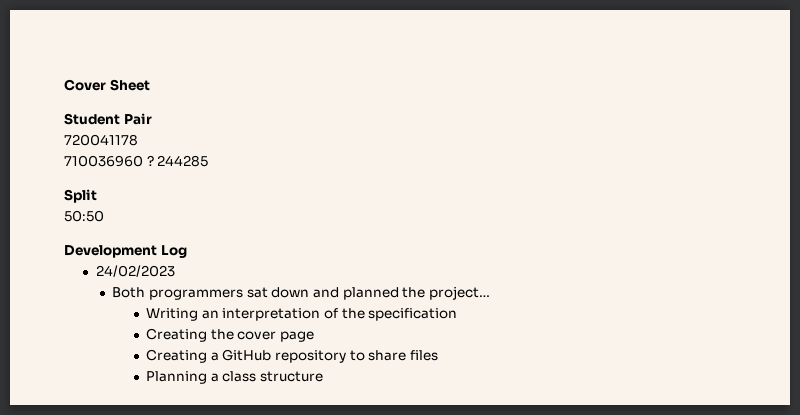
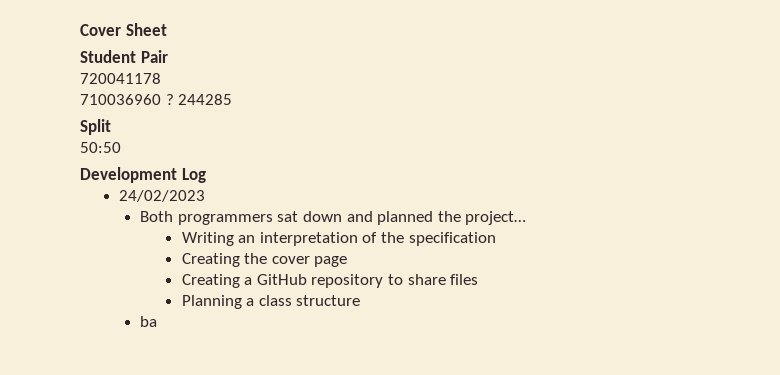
+ ba

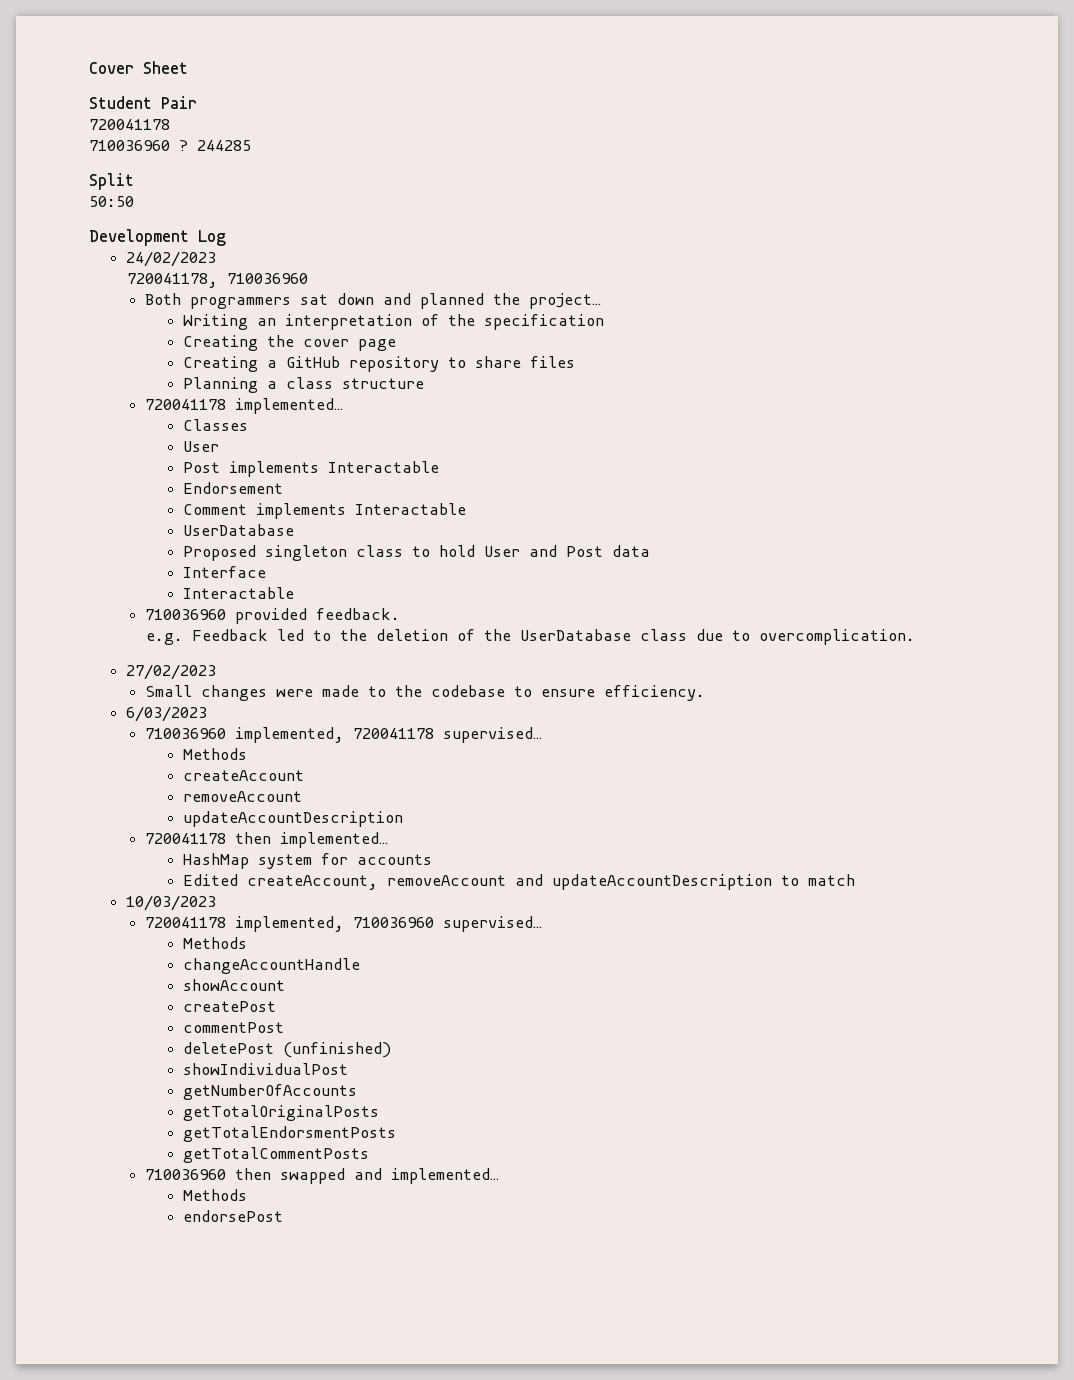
+ 720041178, 710036960
- ba
+ 720041178 implemented…
+ Classes
+ User
+ Post implements Interactable
+ Endorsement
+ Comment implements Interactable
+ UserDatabase
+ Proposed singleton class to hold User and Post data
+ Interface
+ Interactable
+ 710036960 provided feedback.
+ e.g. Feedback led to the deletion of the UserDatabase class due to overcomplication.
+ 27/02/2023
+ Small changes were made to the codebase to ensure efficiency.
+ 6/03/2023
+ 710036960 implemented, 720041178 supervised…
+ Methods
+ createAccount
+ removeAccount
+ updateAccountDescription
+ 720041178 then implemented…
+ HashMap system for accounts
+ Edited createAccount, removeAccount and updateAccountDescription to match
+ 10/03/2023
+ 720041178 implemented, 710036960 supervised…
+ Methods
+ changeAccountHandle
+ showAccount
+ createPost
+ commentPost
+ deletePost (unfinished)
+ showIndividualPost
+ getNumberOfAccounts
+ getTotalOriginalPosts
+ getTotalEndorsmentPosts
+ getTotalCommentPosts
+ 710036960 then swapped and implemented…
+ Methods
+ endorsePost

